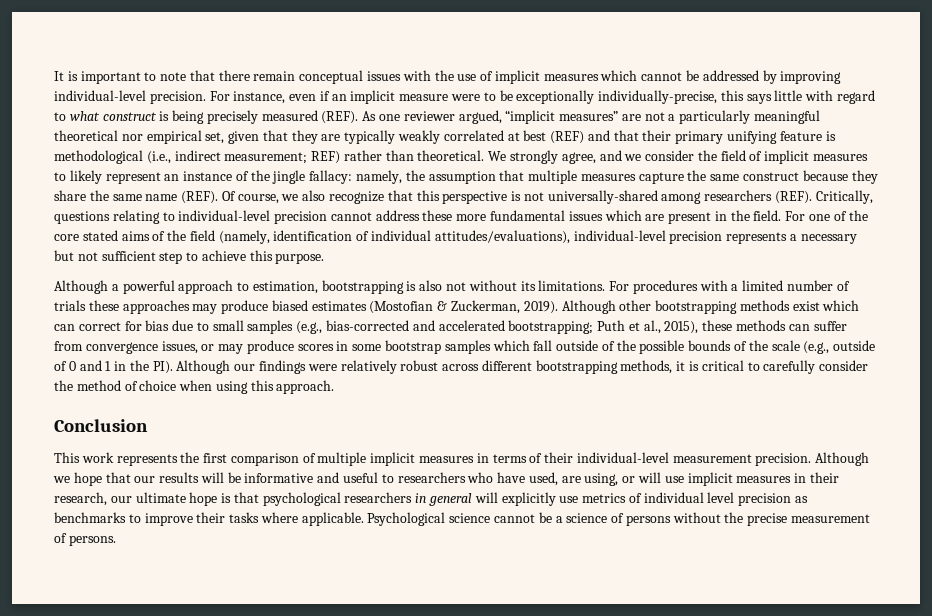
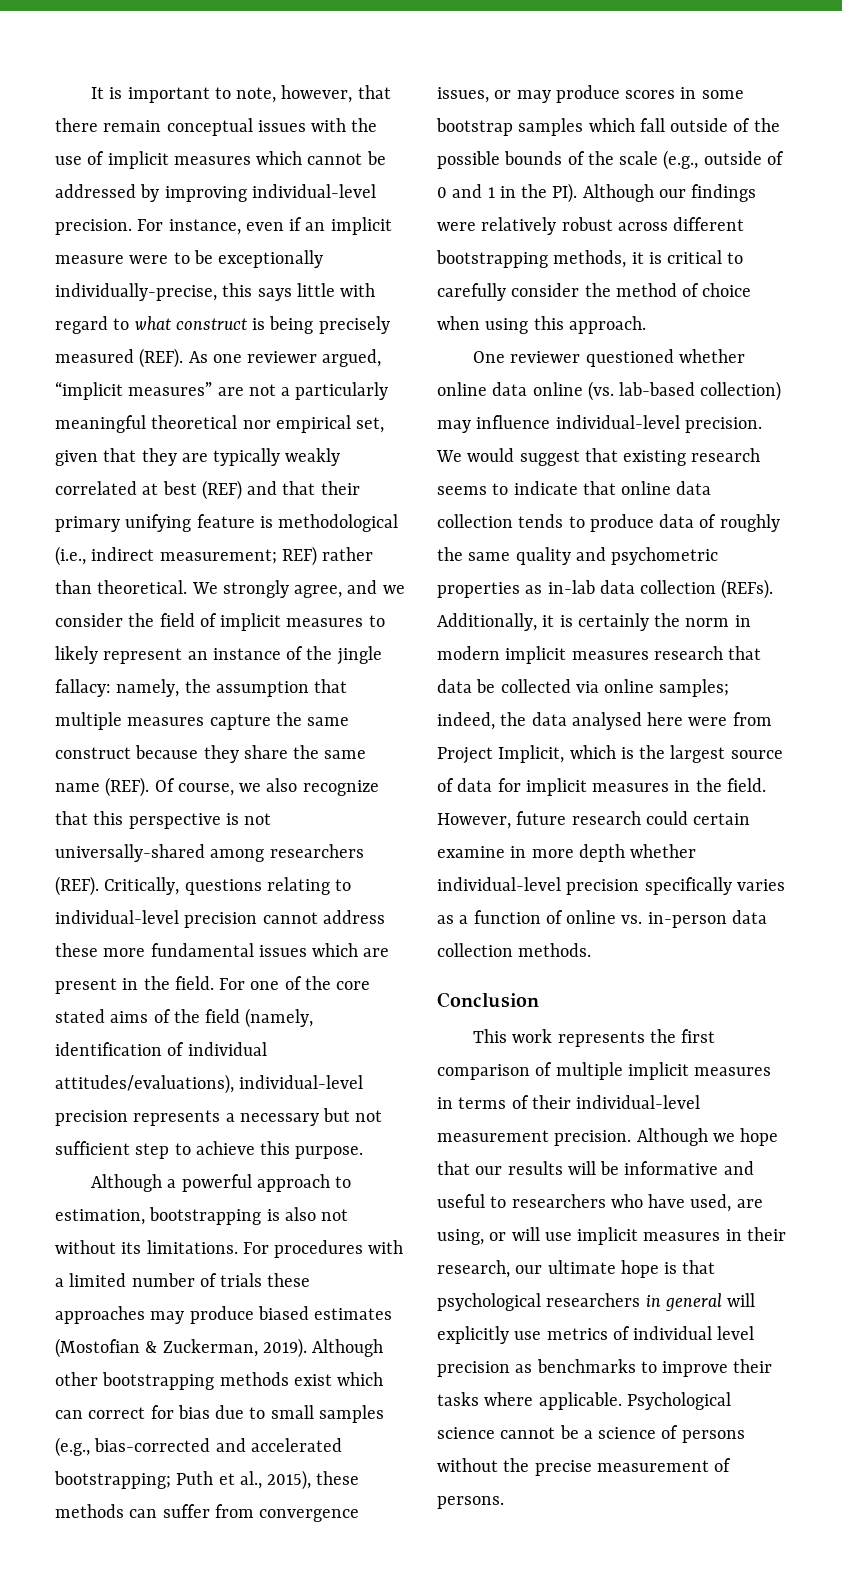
- It is important to note that there remain conceptual issues with the use of implicit measures which cannot be addressed by improving individual-level precision.
+ It is important to note, however, that there remain conceptual issues with the use of implicit measures which cannot be addressed by improving individual-level precision.
+ One reviewer questioned whether online data online (vs. lab-based collection) may influence individual-level precision. We would suggest that existing research seems to indicate that online data collection tends to produce data of roughly the same quality and psychometric properties as in-lab data collection (REFs). Additionally, it is certainly the norm in modern implicit measures research that data be collected via online samples; indeed, the data analysed here were from Project Implicit, which is the largest source of data for implicit measures in the field. However, future research could certain examine in more depth whether individual-level precision specifically varies as a function of online vs. in-person data collection methods.

